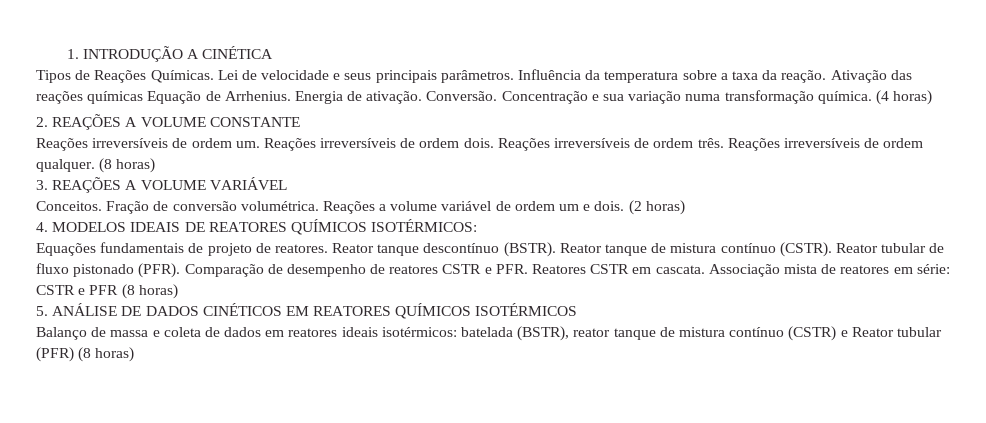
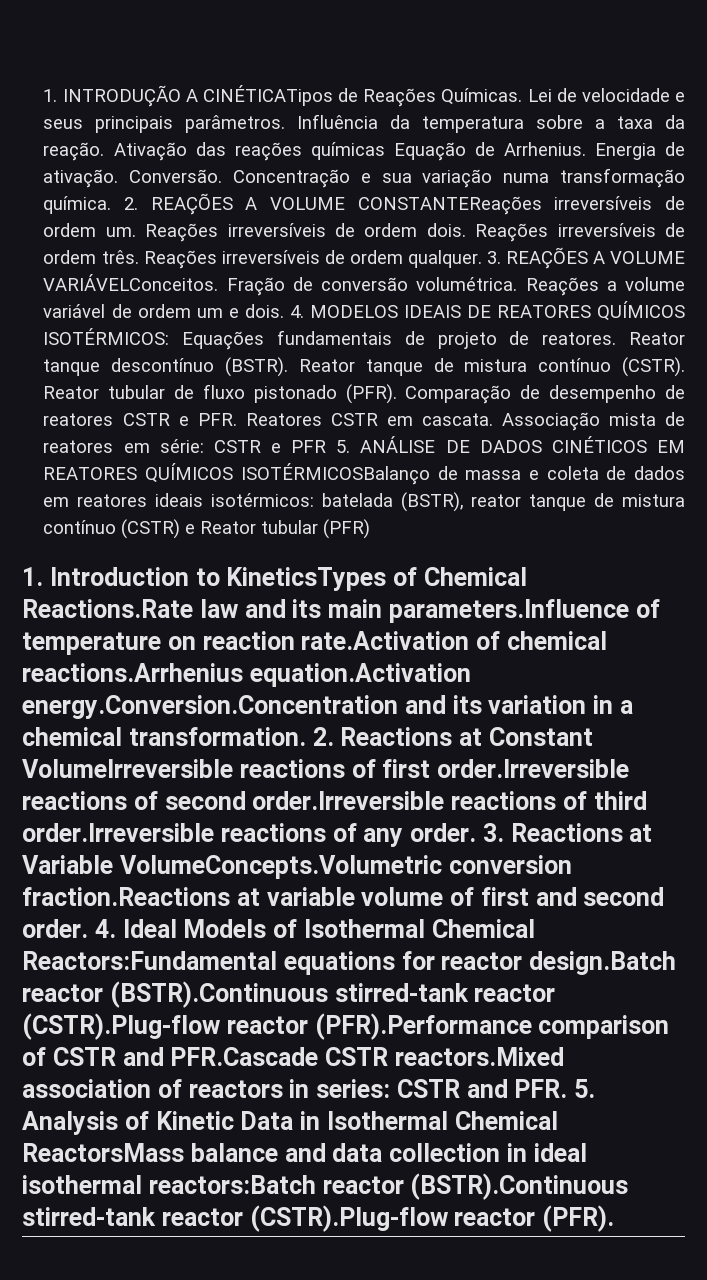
- 1. INTRODUÇÃO A CINÉTICA
- Tipos de Reações Químicas.
+ 1. INTRODUÇÃO A CINÉTICATipos de Reações Químicas.
- Concentração e sua variação numa transformação química. (4 horas)
- 2. REAÇÕES A VOLUME CONSTANTE
- Reações irreversíveis de ordem um.
+ Concentração e sua variação numa transformação química. 2. REAÇÕES A VOLUME CONSTANTEReações irreversíveis de ordem um.
- Reações irreversíveis de ordem qualquer. (8 horas)
- 3. REAÇÕES A VOLUME VARIÁVEL
- Conceitos.
+ Reações irreversíveis de ordem qualquer. 3. REAÇÕES A VOLUME VARIÁVELConceitos.
- Reações a volume variável de ordem um e dois. (2 horas)
- 4. MODELOS IDEAIS DE REATORES QUÍMICOS ISOTÉRMICOS:
- Equações fundamentais de projeto de reatores.
+ Reações a volume variável de ordem um e dois. 4. MODELOS IDEAIS DE REATORES QUÍMICOS ISOTÉRMICOS: Equações fundamentais de projeto de reatores.
- Associação mista de reatores em série: CSTR e PFR (8 horas)
- 5. ANÁLISE DE DADOS CINÉTICOS EM REATORES QUÍMICOS ISOTÉRMICOS
- Balanço de massa e coleta de dados em reatores ideais isotérmicos: batelada (BSTR), reator tanque de mistura contínuo (CSTR) e Reator tubular (PFR) (8 horas)
+ Associação mista de reatores em série: CSTR e PFR 5. ANÁLISE DE DADOS CINÉTICOS EM REATORES QUÍMICOS ISOTÉRMICOSBalanço de massa e coleta de dados em reatores ideais isotérmicos: batelada (BSTR), reator tanque de mistura contínuo (CSTR) e Reator tubular (PFR)
+ 1. Introduction to KineticsTypes of Chemical Reactions.Rate law and its main parameters.Influence of temperature on reaction rate.Activation of chemical reactions.Arrhenius equation.Activation energy.Conversion.Concentration and its variation in a chemical transformation. 2. Reactions at Constant VolumeIrreversible reactions of first order.Irreversible reactions of second order.Irreversible reactions of third order.Irreversible reactions of any order. 3. Reactions at Variable VolumeConcepts.Volumetric conversion fraction.Reactions at variable volume of first and second order. 4. Ideal Models of Isothermal Chemical Reactors:Fundamental equations for reactor design.Batch reactor (BSTR).Continuous stirred-tank reactor (CSTR).Plug-flow reactor (PFR).Performance comparison of CSTR and PFR.Cascade CSTR reactors.Mixed association of reactors in series: CSTR and PFR. 5. Analysis of Kinetic Data in Isothermal Chemical ReactorsMass balance and data collection in ideal isothermal reactors:Batch reactor (BSTR).Continuous stirred-tank reactor (CSTR).Plug-flow reactor (PFR).

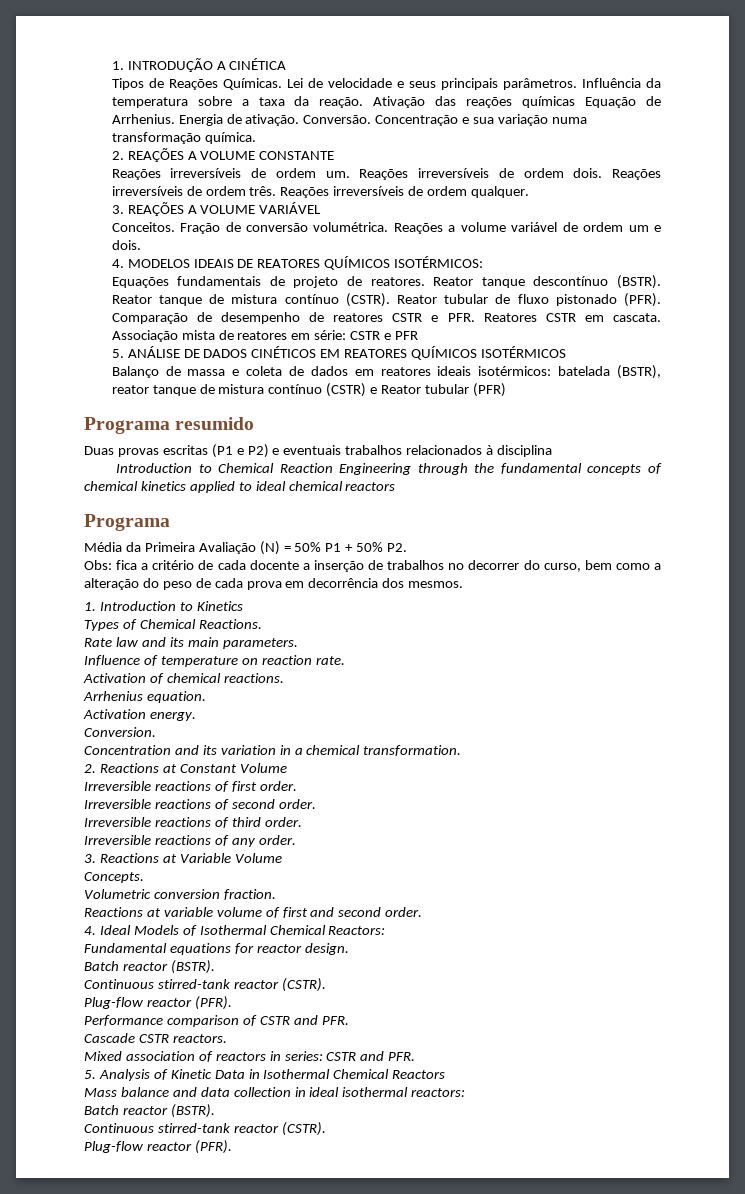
- 1. INTRODUÇÃO A CINÉTICATipos de Reações Químicas.
+ 1. INTRODUÇÃO A CINÉTICA
+ Tipos de Reações Químicas.
- Concentração e sua variação numa transformação química. 2. REAÇÕES A VOLUME CONSTANTEReações irreversíveis de ordem um.
+ Concentração e sua variação numa transformação química.
+ 2. REAÇÕES A VOLUME CONSTANTE
+ Reações irreversíveis de ordem um.
- Reações irreversíveis de ordem qualquer. 3. REAÇÕES A VOLUME VARIÁVELConceitos.
+ Reações irreversíveis de ordem qualquer.
+ 3. REAÇÕES A VOLUME VARIÁVEL
+ Conceitos.
- Reações a volume variável de ordem um e dois. 4. MODELOS IDEAIS DE REATORES QUÍMICOS ISOTÉRMICOS: Equações fundamentais de projeto de reatores.
+ Reações a volume variável de ordem um e dois.
+ 4. MODELOS IDEAIS DE REATORES QUÍMICOS ISOTÉRMICOS:
+ Equações fundamentais de projeto de reatores.
- Associação mista de reatores em série: CSTR e PFR 5. ANÁLISE DE DADOS CINÉTICOS EM REATORES QUÍMICOS ISOTÉRMICOSBalanço de massa e coleta de dados em reatores ideais isotérmicos: batelada (BSTR), reator tanque de mistura contínuo (CSTR) e Reator tubular (PFR)
+ Associação mista de reatores em série: CSTR e PFR
+ 5. ANÁLISE DE DADOS CINÉTICOS EM REATORES QUÍMICOS ISOTÉRMICOS
+ Balanço de massa e coleta de dados em reatores ideais isotérmicos: batelada (BSTR), reator tanque de mistura contínuo (CSTR) e Reator tubular (PFR)
- 1. Introduction to KineticsTypes of Chemical Reactions.Rate law and its main parameters.Influence of temperature on reaction rate.Activation of chemical reactions.Arrhenius equation.Activation energy.Conversion.Concentration and its variation in a chemical transformation. 2. Reactions at Constant VolumeIrreversible reactions of first order.Irreversible reactions of second order.Irreversible reactions of third order.Irreversible reactions of any order. 3. Reactions at Variable VolumeConcepts.Volumetric conversion fraction.Reactions at variable volume of first and second order. 4. Ideal Models of Isothermal Chemical Reactors:Fundamental equations for reactor design.Batch reactor (BSTR).Continuous stirred-tank reactor (CSTR).Plug-flow reactor (PFR).Performance comparison of CSTR and PFR.Cascade CSTR reactors.Mixed association of reactors in series: CSTR and PFR. 5. Analysis of Kinetic Data in Isothermal Chemical ReactorsMass balance and data collection in ideal isothermal reactors:Batch reactor (BSTR).Continuous stirred-tank reactor (CSTR).Plug-flow reactor (PFR).
+ Programa resumido
+ Duas provas escritas (P1 e P2) e eventuais trabalhos relacionados à disciplina
+ Introduction to Chemical Reaction Engineering through the fundamental concepts of chemical kinetics applied to ideal chemical reactors
+ Programa
+ Média da Primeira Avaliação (N) = 50% P1 + 50% P2.
+ Obs: fica a critério de cada docente a inserção de trabalhos no decorrer do curso, bem como a alteração do peso de cada prova em decorrência dos mesmos.
+ 1. Introduction to Kinetics
+ Types of Chemical Reactions.
+ Rate law and its main parameters.
+ Influence of temperature on reaction rate.
+ Activation of chemical reactions.
+ Arrhenius equation.
+ Activation energy.
+ Conversion.
+ Concentration and its variation in a chemical transformation.
+ 2. Reactions at Constant Volume
+ Irreversible reactions of first order.
+ Irreversible reactions of second order.
+ Irreversible reactions of third order.
+ Irreversible reactions of any order.
+ 3. Reactions at Variable Volume
+ Concepts.
+ Volumetric conversion fraction.
+ Reactions at variable volume of first and second order.
+ 4. Ideal Models of Isothermal Chemical Reactors:
+ Fundamental equations for reactor design.
+ Batch reactor (BSTR).
+ Continuous stirred-tank reactor (CSTR).
+ Plug-flow reactor (PFR).
+ Performance comparison of CSTR and PFR.
+ Cascade CSTR reactors.
+ Mixed association of reactors in series: CSTR and PFR.
+ 5. Analysis of Kinetic Data in Isothermal Chemical Reactors
+ Mass balance and data collection in ideal isothermal reactors:
+ Batch reactor (BSTR).
+ Continuous stirred-tank reactor (CSTR).
+ Plug-flow reactor (PFR).

